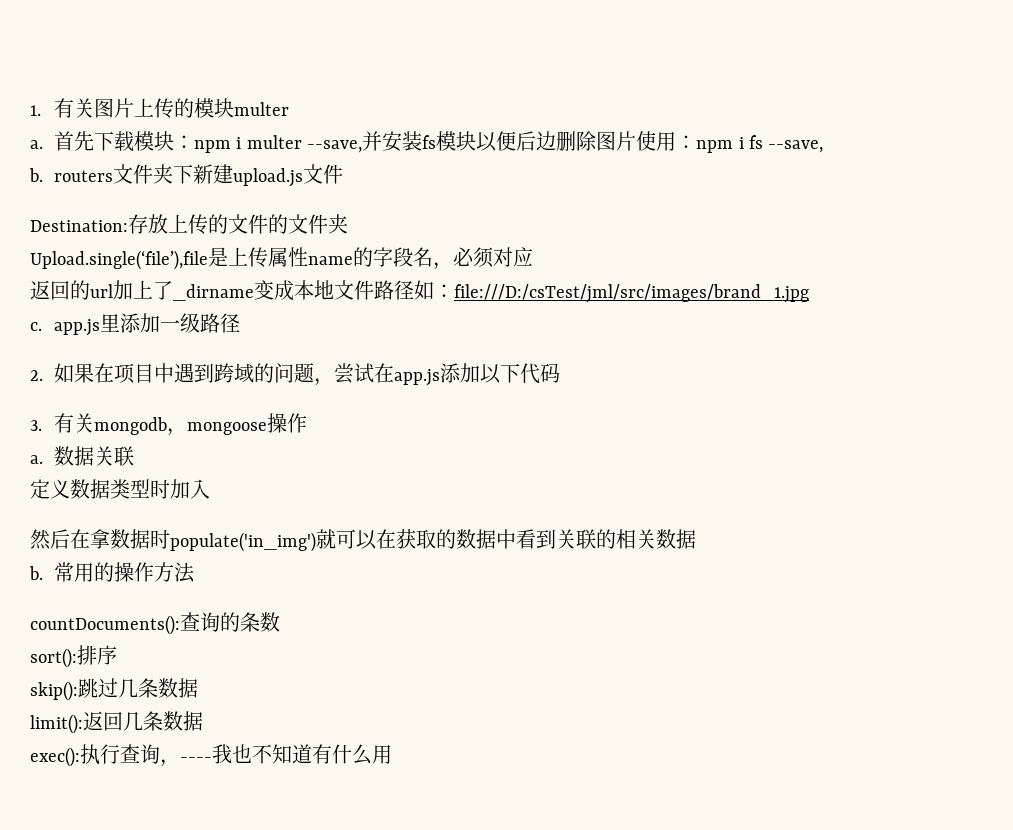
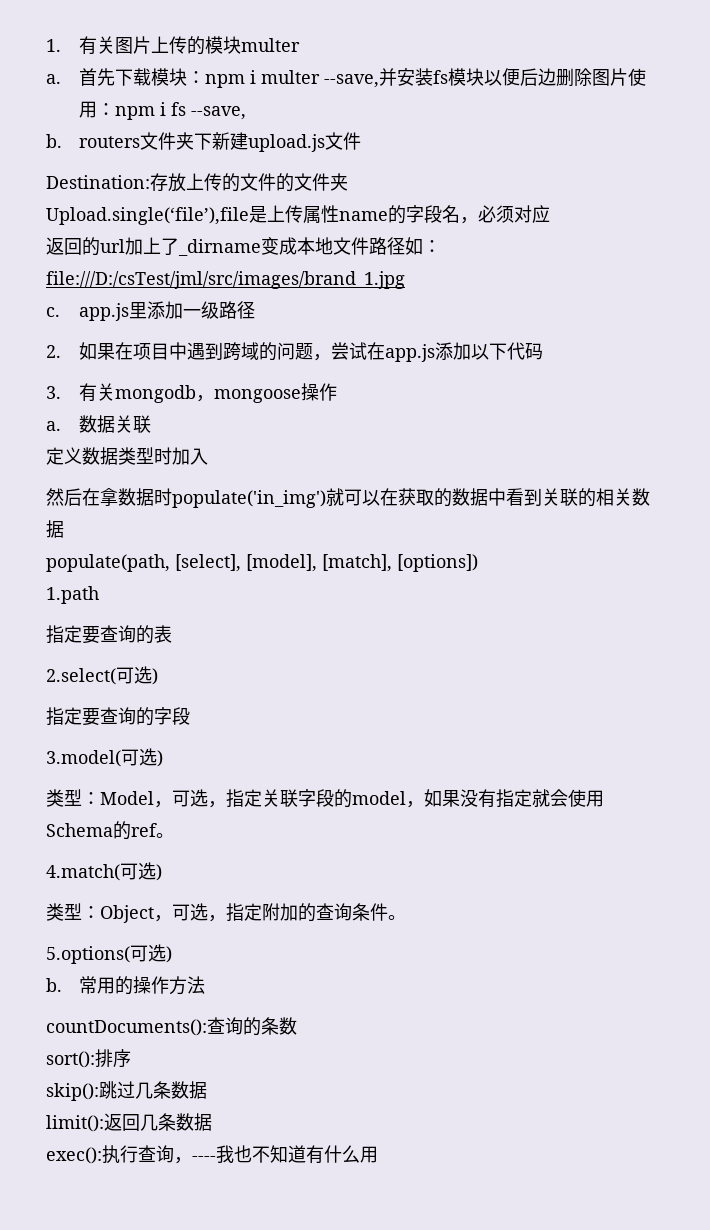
+ populate(path, [select], [model], [match], [options])
+ 1.path
+ 指定要查询的表
+ 2.select(可选)
+ 指定要查询的字段
+ 3.model(可选)
+ 类型：Model，可选，指定关联字段的model，如果没有指定就会使用Schema的ref。
+ 4.match(可选)
+ 类型：Object，可选，指定附加的查询条件。
+ 5.options(可选)

